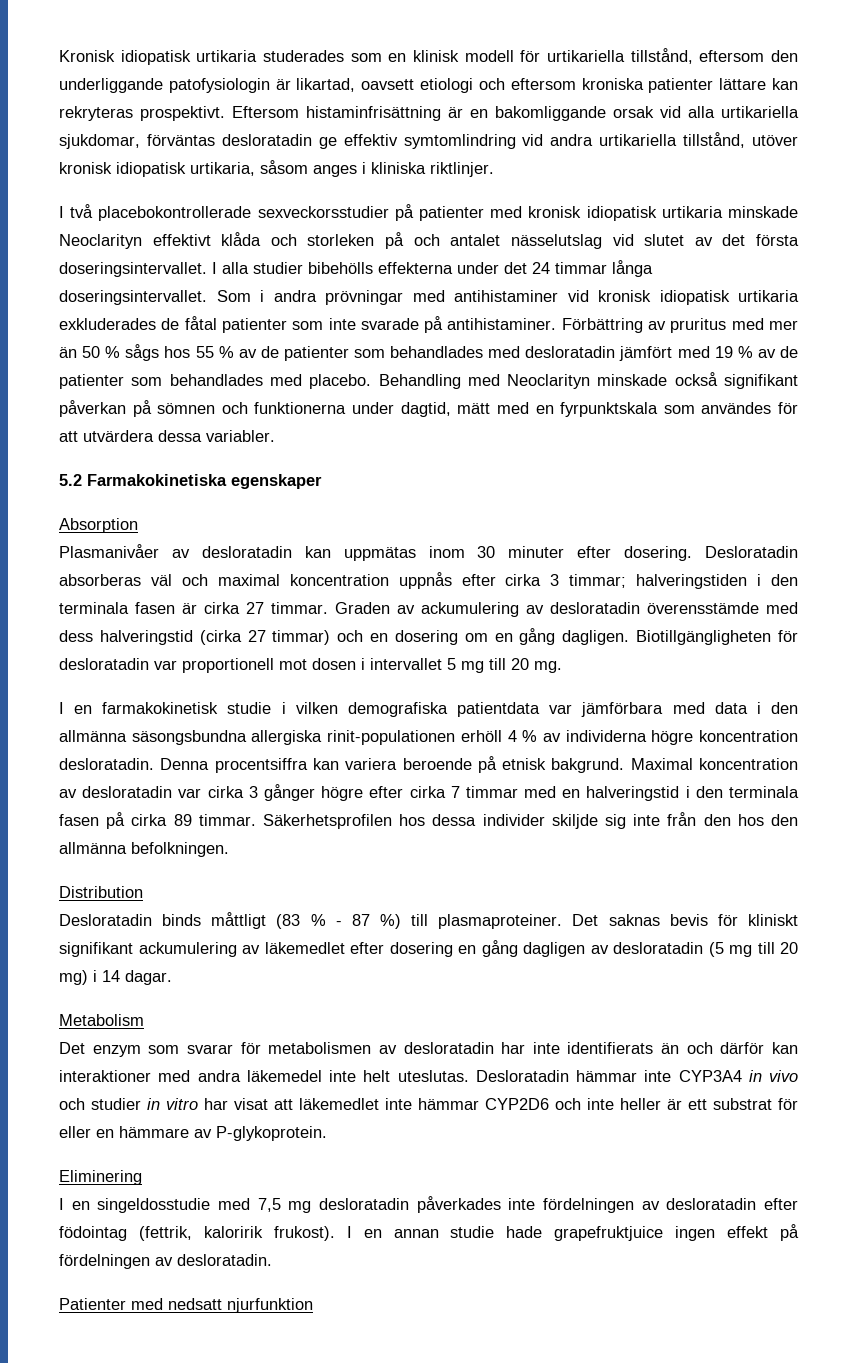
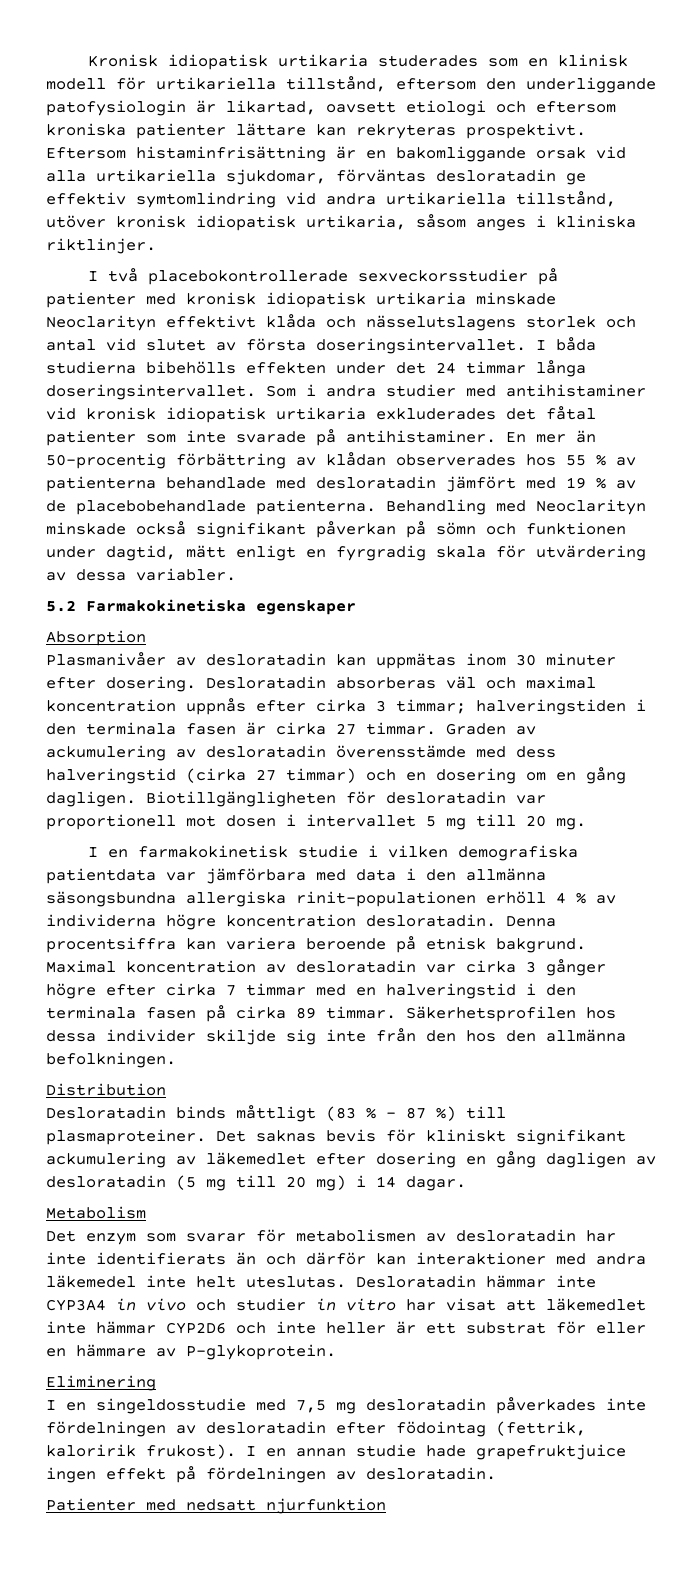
- I två placebokontrollerade sexveckorsstudier på patienter med kronisk idiopatisk urtikaria minskade Neoclarityn effektivt klåda och storleken på och antalet nässelutslag vid slutet av det första doseringsintervallet.
+ I två placebokontrollerade sexveckorsstudier på patienter med kronisk idiopatisk urtikaria minskade Neoclarityn effektivt klåda och nässelutslagens storlek och antal vid slutet av första doseringsintervallet.
- I alla studier bibehölls effekterna under det 24 timmar långa doseringsintervallet.
+ I båda studierna bibehölls effekten under det 24 timmar långa doseringsintervallet.
- Som i andra prövningar med antihistaminer vid kronisk idiopatisk urtikaria exkluderades de fåtal patienter som inte svarade på antihistaminer.
+ Som i andra studier med antihistaminer vid kronisk idiopatisk urtikaria exkluderades det fåtal patienter som inte svarade på antihistaminer.
- Förbättring av pruritus med mer än 50 % sågs hos 55 % av de patienter som behandlades med desloratadin jämfört med 19 % av de patienter som behandlades med placebo.
+ En mer än 50-procentig förbättring av klådan observerades hos 55 % av patienterna behandlade med desloratadin jämfört med 19 % av de placebobehandlade patienterna.
- Behandling med Neoclarityn minskade också signifikant påverkan på sömnen och funktionerna under dagtid, mätt med en fyrpunktskala som användes för att utvärdera dessa variabler.
+ Behandling med Neoclarityn minskade också signifikant påverkan på sömn och funktionen under dagtid, mätt enligt en fyrgradig skala för utvärdering av dessa variabler.

